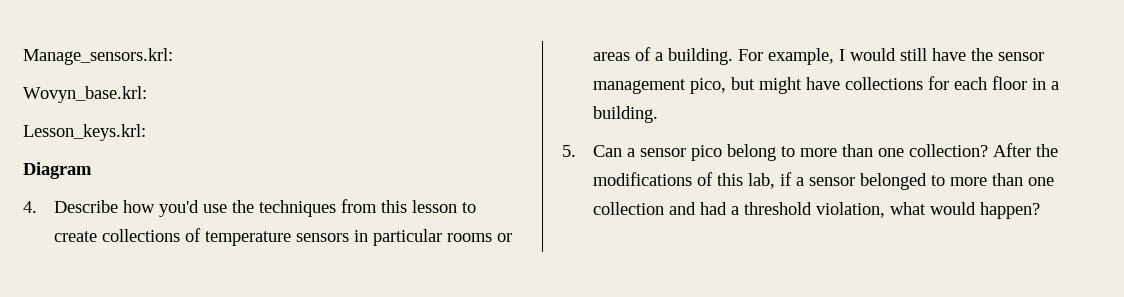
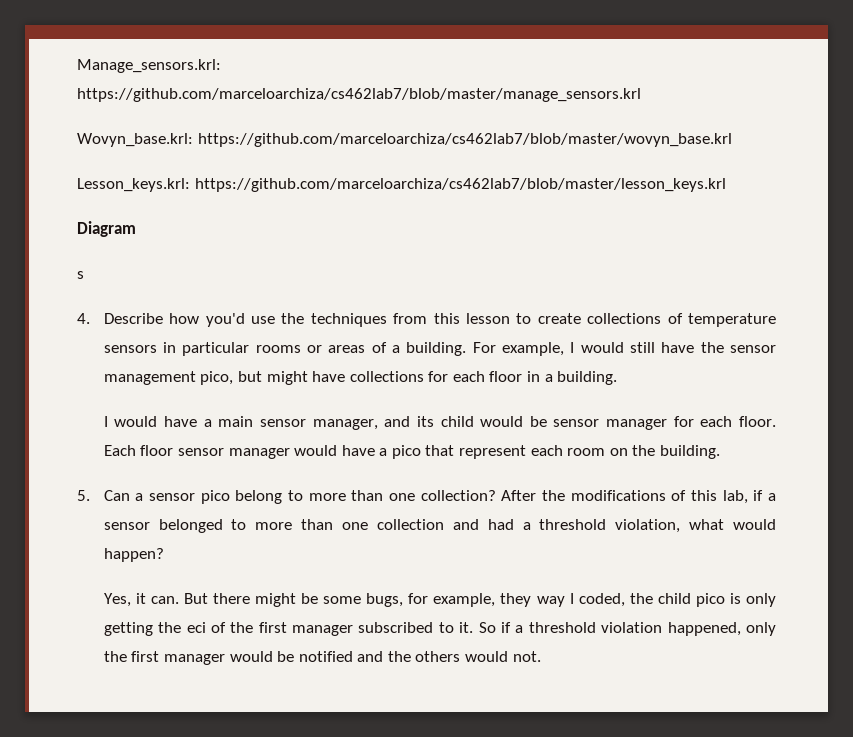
- Manage_sensors.krl:
+ Manage_sensors.krl: https://github.com/marceloarchiza/cs462lab7/blob/master/manage_sensors.krl
- Wovyn_base.krl:
+ Wovyn_base.krl: https://github.com/marceloarchiza/cs462lab7/blob/master/wovyn_base.krl
- Lesson_keys.krl:
+ Lesson_keys.krl: https://github.com/marceloarchiza/cs462lab7/blob/master/lesson_keys.krl
+ s
+ I would have a main sensor manager, and its child would be sensor manager for each floor. Each floor sensor manager would have a pico that represent each room on the building.
+ Yes, it can. But there might be some bugs, for example, they way I coded, the child pico is only getting the eci of the first manager subscribed to it. So if a threshold violation happened, only the first manager would be notified and the others would not.

